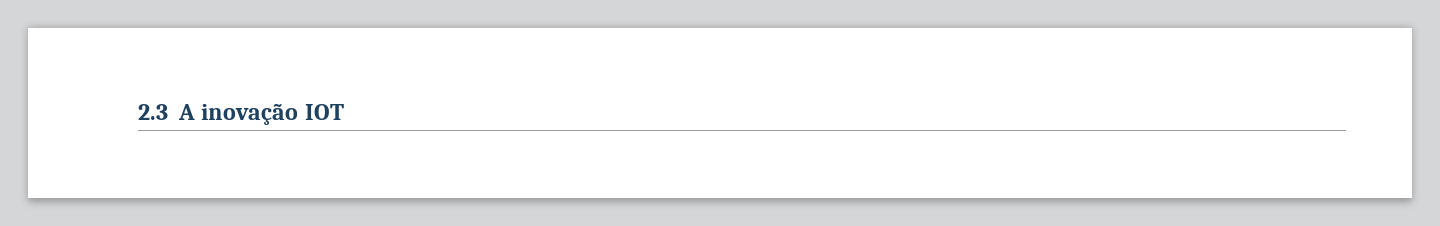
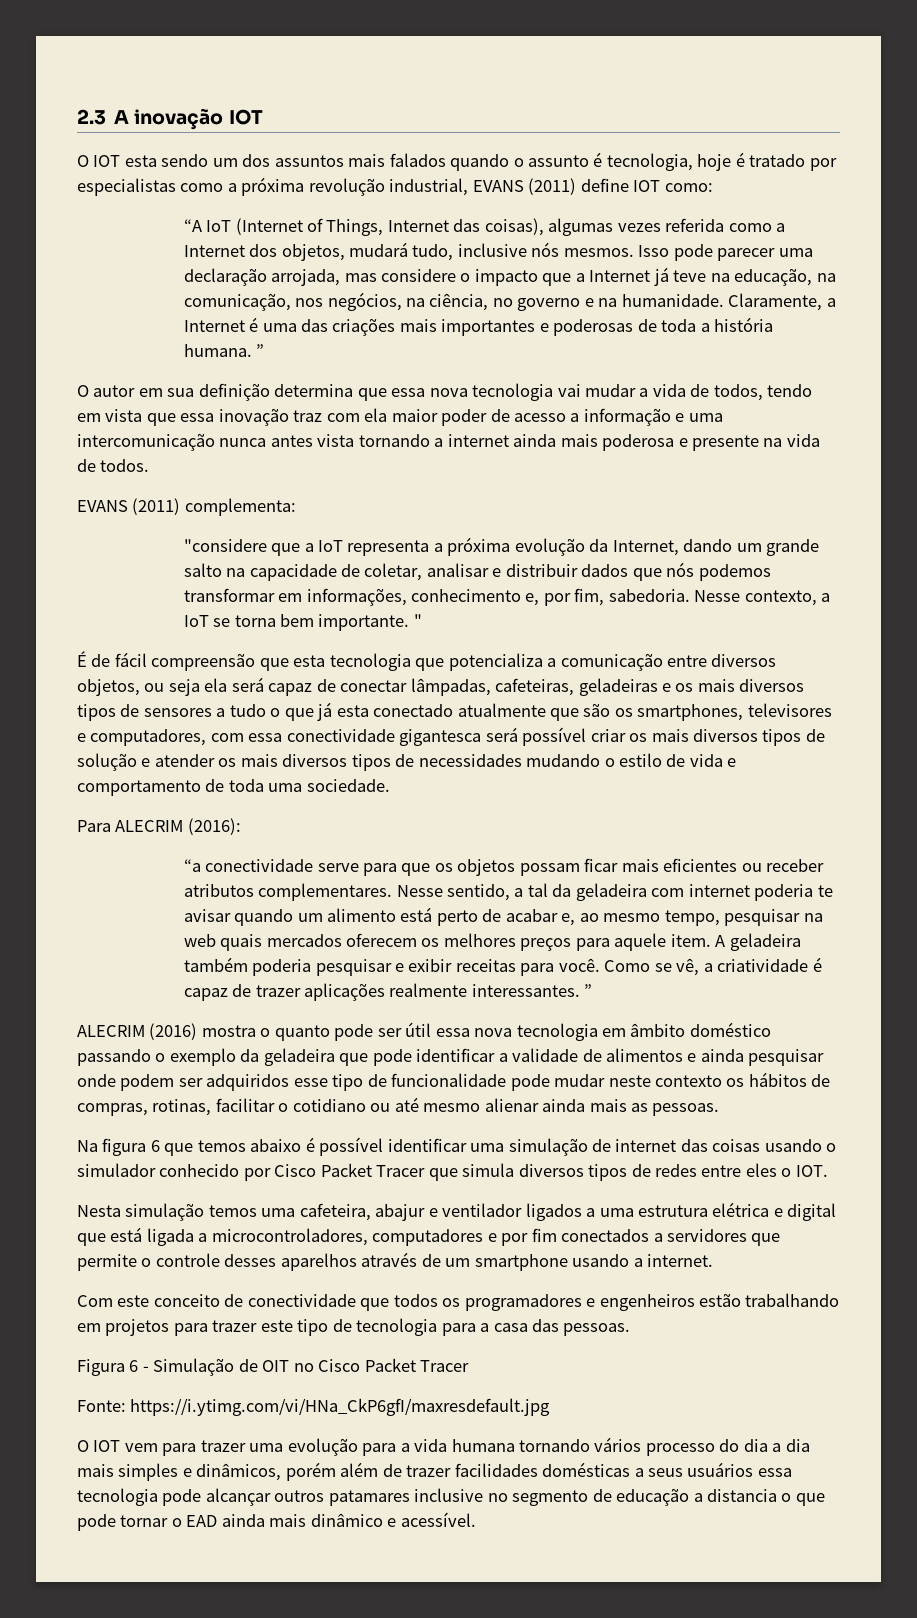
+ O IOT esta sendo um dos assuntos mais falados quando o assunto é tecnologia, hoje é tratado por especialistas como a próxima revolução industrial, EVANS (2011) define IOT como:
+ “A IoT (Internet of Things, Internet das coisas), algumas vezes referida como a Internet dos objetos, mudará tudo, inclusive nós mesmos. Isso pode parecer uma declaração arrojada, mas considere o impacto que a Internet já teve na educação, na comunicação, nos negócios, na ciência, no governo e na humanidade. Claramente, a Internet é uma das criações mais importantes e poderosas de toda a história humana. ”
+ O autor em sua definição determina que essa nova tecnologia vai mudar a vida de todos, tendo em vista que essa inovação traz com ela maior poder de acesso a informação e uma intercomunicação nunca antes vista tornando a internet ainda mais poderosa e presente na vida de todos.
+ EVANS (2011) complementa:
+ "considere que a IoT representa a próxima evolução da Internet, dando um grande salto na capacidade de coletar, analisar e distribuir dados que nós podemos transformar em informações, conhecimento e, por fim, sabedoria. Nesse contexto, a IoT se torna bem importante. "
+ É de fácil compreensão que esta tecnologia que potencializa a comunicação entre diversos objetos, ou seja ela será capaz de conectar lâmpadas, cafeteiras, geladeiras e os mais diversos tipos de sensores a tudo o que já esta conectado atualmente que são os smartphones, televisores e computadores, com essa conectividade gigantesca será possível criar os mais diversos tipos de solução e atender os mais diversos tipos de necessidades mudando o estilo de vida e comportamento de toda uma sociedade.
+ Para ALECRIM (2016):
+ “a conectividade serve para que os objetos possam ficar mais eficientes ou receber atributos complementares. Nesse sentido, a tal da geladeira com internet poderia te avisar quando um alimento está perto de acabar e, ao mesmo tempo, pesquisar na web quais mercados oferecem os melhores preços para aquele item. A geladeira também poderia pesquisar e exibir receitas para você. Como se vê, a criatividade é capaz de trazer aplicações realmente interessantes. ”
+ ALECRIM (2016) mostra o quanto pode ser útil essa nova tecnologia em âmbito doméstico passando o exemplo da geladeira que pode identificar a validade de alimentos e ainda pesquisar onde podem ser adquiridos esse tipo de funcionalidade pode mudar neste contexto os hábitos de compras, rotinas, facilitar o cotidiano ou até mesmo alienar ainda mais as pessoas.
+ Na figura 6 que temos abaixo é possível identificar uma simulação de internet das coisas usando o simulador conhecido por Cisco Packet Tracer que simula diversos tipos de redes entre eles o IOT.
+ Nesta simulação temos uma cafeteira, abajur e ventilador ligados a uma estrutura elétrica e digital que está ligada a microcontroladores, computadores e por fim conectados a servidores que permite o controle desses aparelhos através de um smartphone usando a internet.
+ Com este conceito de conectividade que todos os programadores e engenheiros estão trabalhando em projetos para trazer este tipo de tecnologia para a casa das pessoas.
+ Figura 6 - Simulação de OIT no Cisco Packet Tracer
+ Fonte: https://i.ytimg.com/vi/HNa_CkP6gfI/maxresdefault.jpg
+ O IOT vem para trazer uma evolução para a vida humana tornando vários processo do dia a dia mais simples e dinâmicos, porém além de trazer facilidades domésticas a seus usuários essa tecnologia pode alcançar outros patamares inclusive no segmento de educação a distancia o que pode tornar o EAD ainda mais dinâmico e acessível.

